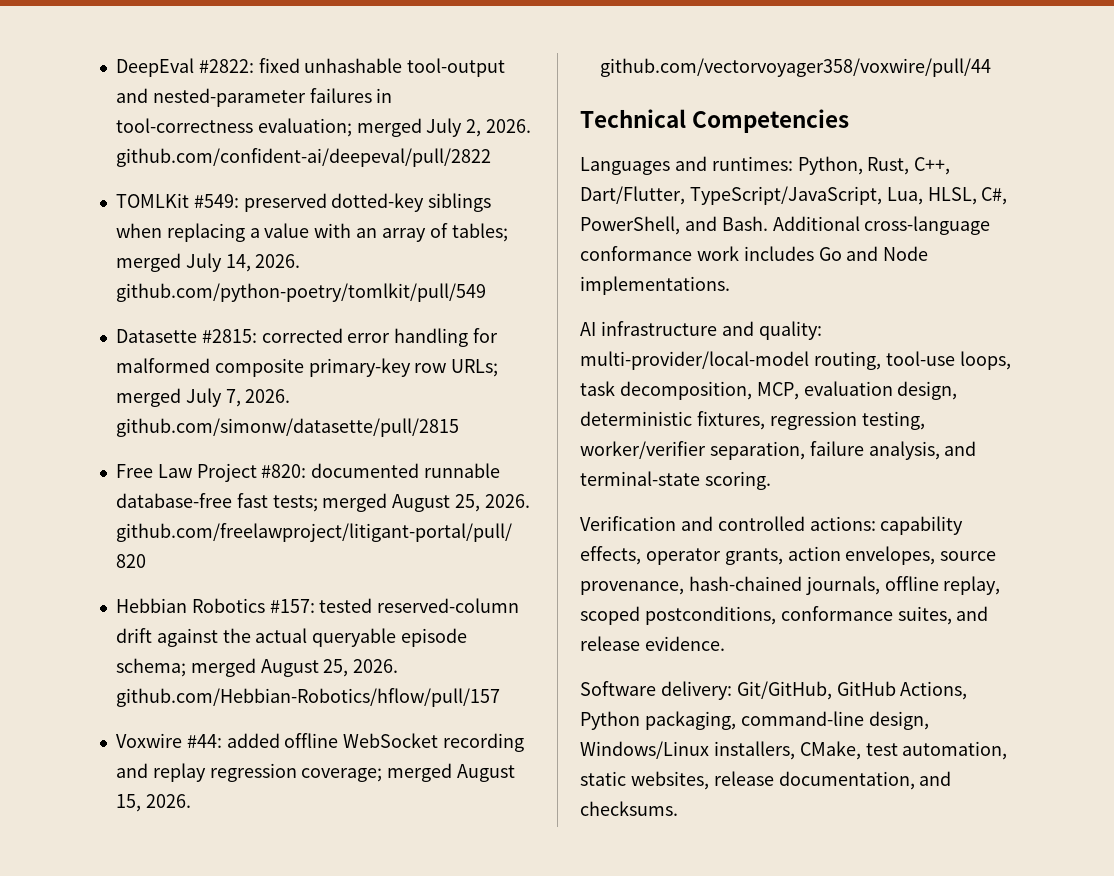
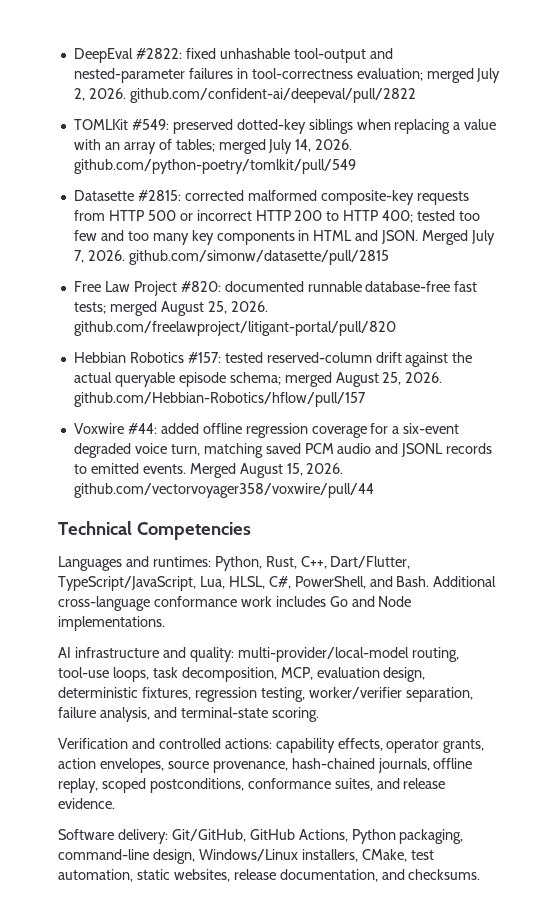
- Datasette #2815: corrected error handling for malformed composite primary-key row URLs; merged July 7, 2026. github.com/simonw/datasette/pull/2815
+ Datasette #2815: corrected malformed composite-key requests from HTTP 500 or incorrect HTTP 200 to HTTP 400; tested too few and too many key components in HTML and JSON. Merged July 7, 2026. github.com/simonw/datasette/pull/2815
- Voxwire #44: added offline WebSocket recording and replay regression coverage; merged August 15, 2026. github.com/vectorvoyager358/voxwire/pull/44
+ Voxwire #44: added offline regression coverage for a six-event degraded voice turn, matching saved PCM audio and JSONL records to emitted events. Merged August 15, 2026. github.com/vectorvoyager358/voxwire/pull/44

